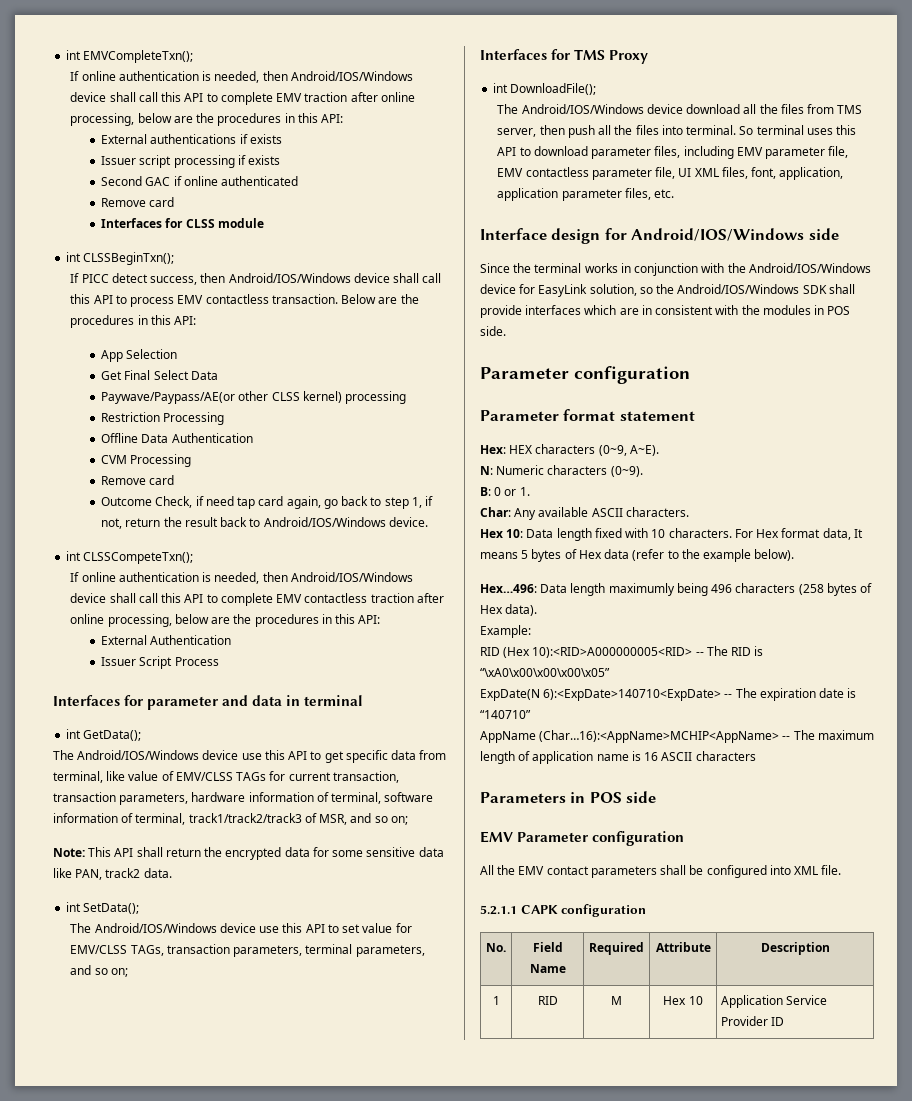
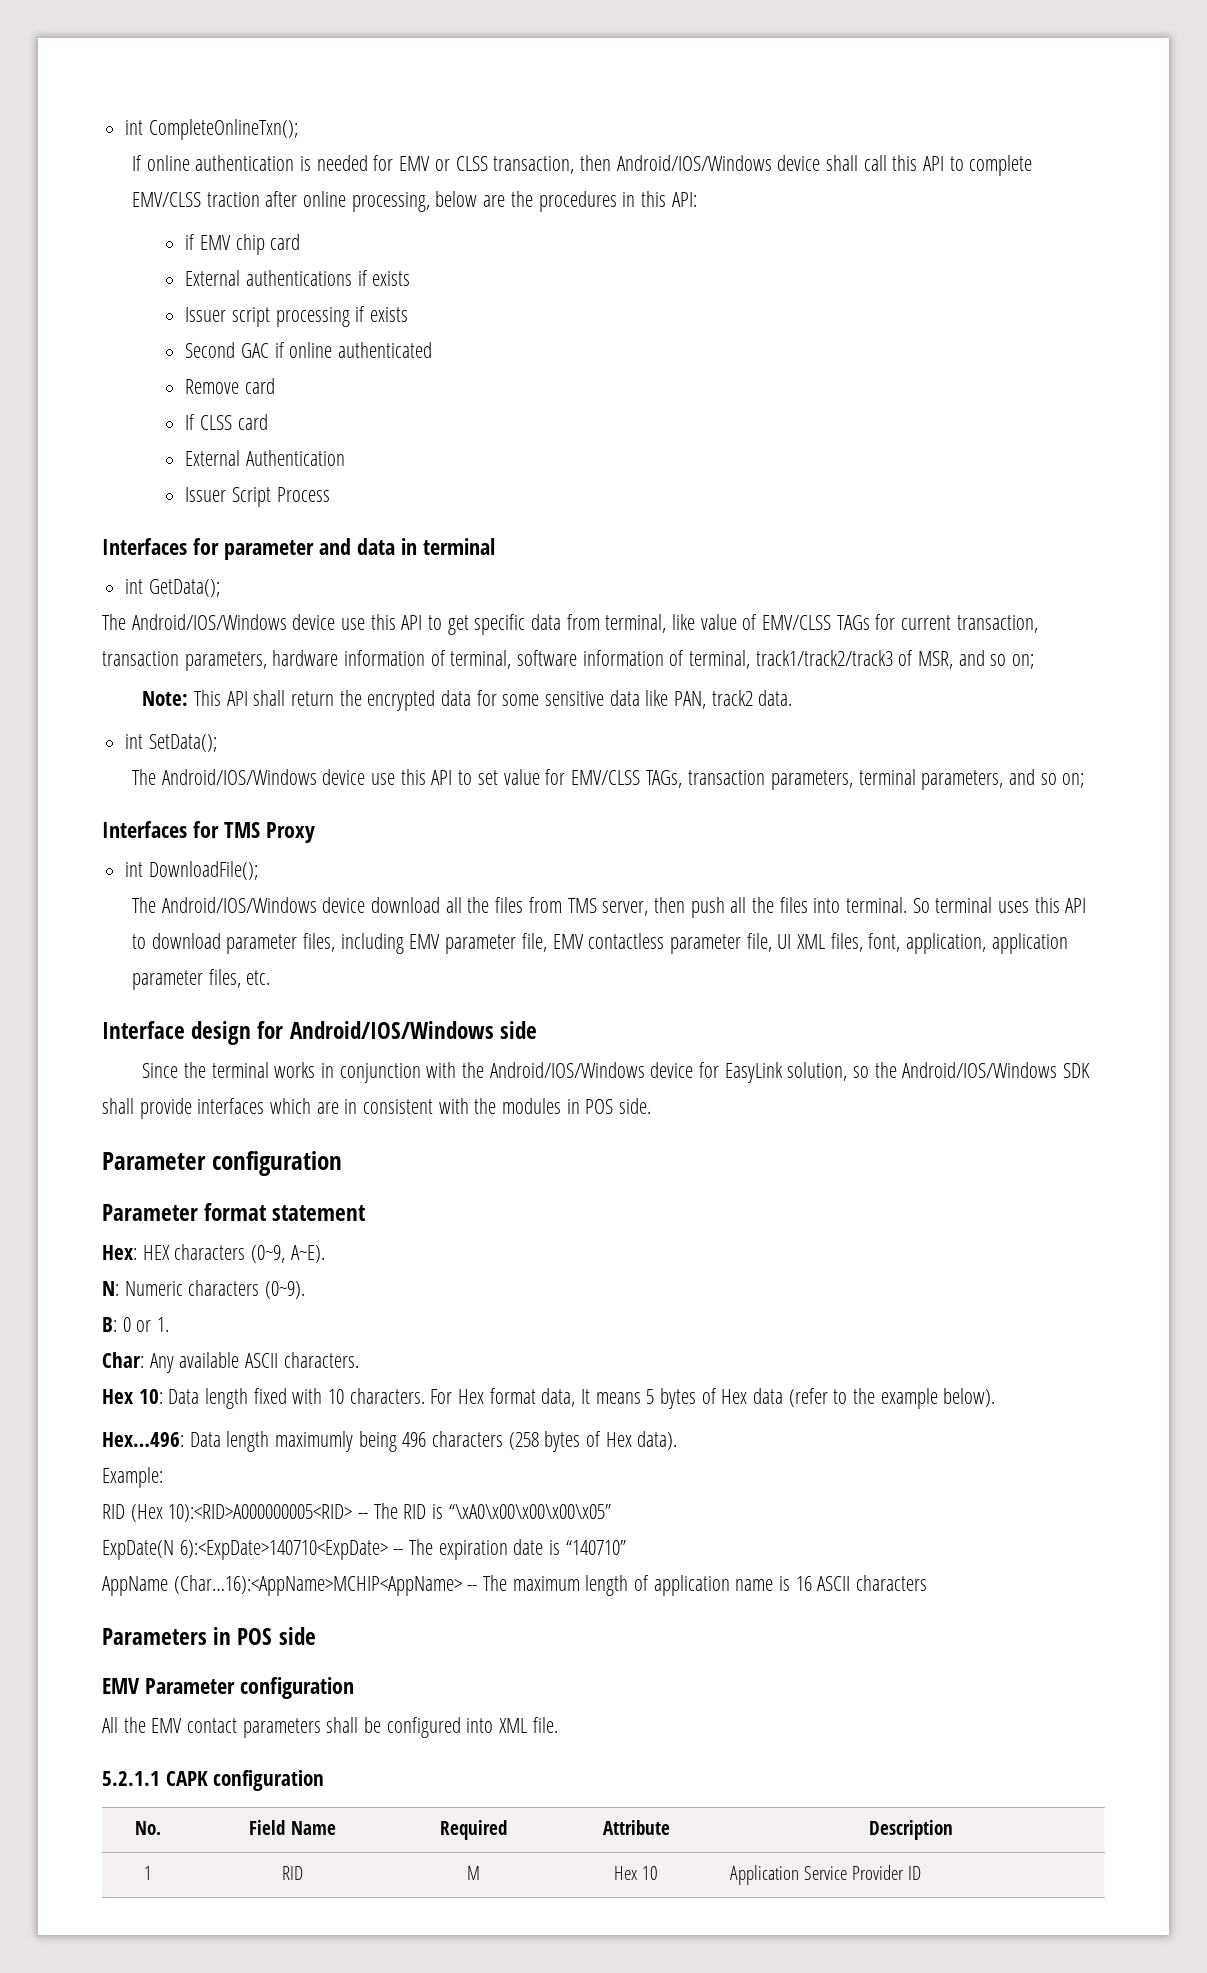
- int EMVCompleteTxn();
- If online authentication is needed, then Android/IOS/Windows device shall call this API to complete EMV traction after online processing, below are the procedures in this API:
+ int CompleteOnlineTxn();
+ If online authentication is needed for EMV or CLSS transaction, then Android/IOS/Windows device shall call this API to complete EMV/CLSS traction after online processing, below are the procedures in this API:
+ if EMV chip card
- Interfaces for CLSS module
- int CLSSBeginTxn();
- If PICC detect success, then Android/IOS/Windows device shall call this API to process EMV contactless transaction. Below are the procedures in this API:
- App Selection
- Get Final Select Data
- Paywave/Paypass/AE(or other CLSS kernel) processing
- Restriction Processing
- Offline Data Authentication
- CVM Processing
- Remove card
- Outcome Check, if need tap card again, go back to step 1, if not, return the result back to Android/IOS/Windows device.
- int CLSSCompeteTxn();
- If online authentication is needed, then Android/IOS/Windows device shall call this API to complete EMV contactless traction after online processing, below are the procedures in this API:
+ If CLSS card

